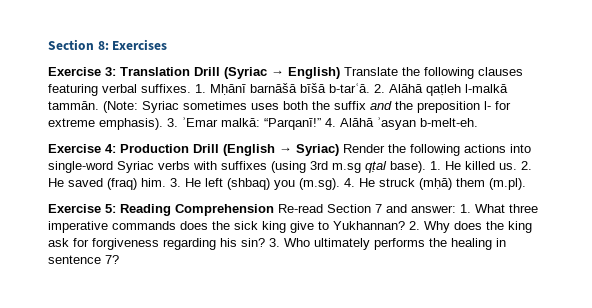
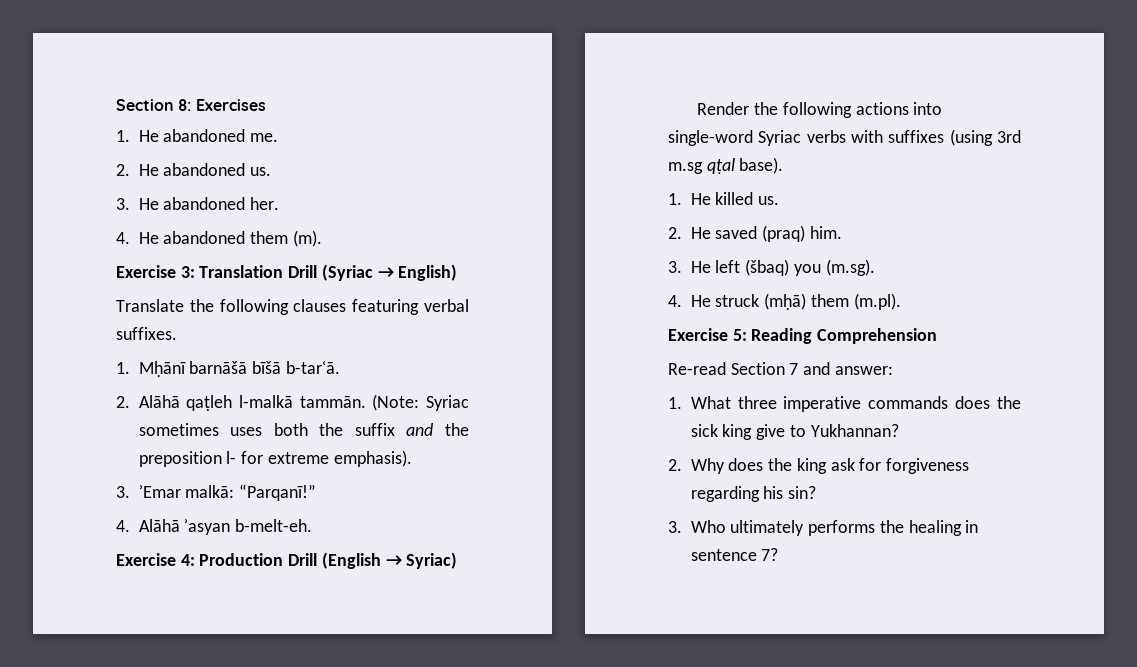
+ 1. He abandoned me.
+ 2. He abandoned us.
+ 3. He abandoned her.
+ 4. He abandoned them (m).
- Exercise 3: Translation Drill (Syriac → English) Translate the following clauses featuring verbal suffixes. 1. Mḥānī barnāšā bīšā b-tarʿā. 2. Alāhā qaṭleh l-malkā tammān.
+ Exercise 3: Translation Drill (Syriac → English)
+ Translate the following clauses featuring verbal suffixes.
+ 1. Mḥānī barnāšā bīšā b-tarʿā.
+ 2. Alāhā qaṭleh l-malkā tammān.
- (Note: Syriac sometimes uses both the suffix and the preposition l- for extreme emphasis). 3. ʾEmar malkā: “Parqanī!” 4. Alāhā ʾasyan b-melt-eh.
+ (Note: Syriac sometimes uses both the suffix and the preposition l- for extreme emphasis).
+ 3. ʾEmar malkā: “Parqanī!”
+ 4. Alāhā ʾasyan b-melt-eh.
- Exercise 4: Production Drill (English → Syriac) Render the following actions into single-word Syriac verbs with suffixes (using 3rd m.sg qṭal base). 1. He killed us. 2. He saved (fraq) him. 3. He left (shbaq) you (m.sg). 4. He struck (mḥā) them (m.pl).
+ Exercise 4: Production Drill (English → Syriac)
+ Render the following actions into single-word Syriac verbs with suffixes (using 3rd m.sg qṭal base).
+ 1. He killed us.
+ 2. He saved (praq) him.
+ 3. He left (šbaq) you (m.sg).
+ 4. He struck (mḥā) them (m.pl).
- Exercise 5: Reading Comprehension Re-read Section 7 and answer: 1. What three imperative commands does the sick king give to Yukhannan? 2. Why does the king ask for forgiveness regarding his sin? 3. Who ultimately performs the healing in sentence 7?
+ Exercise 5: Reading Comprehension
+ Re-read Section 7 and answer:
+ 1. What three imperative commands does the sick king give to Yukhannan?
+ 2. Why does the king ask for forgiveness regarding his sin?
+ 3. Who ultimately performs the healing in sentence 7?

